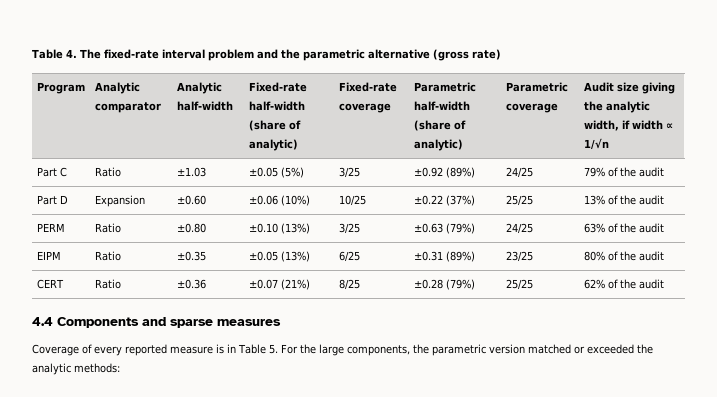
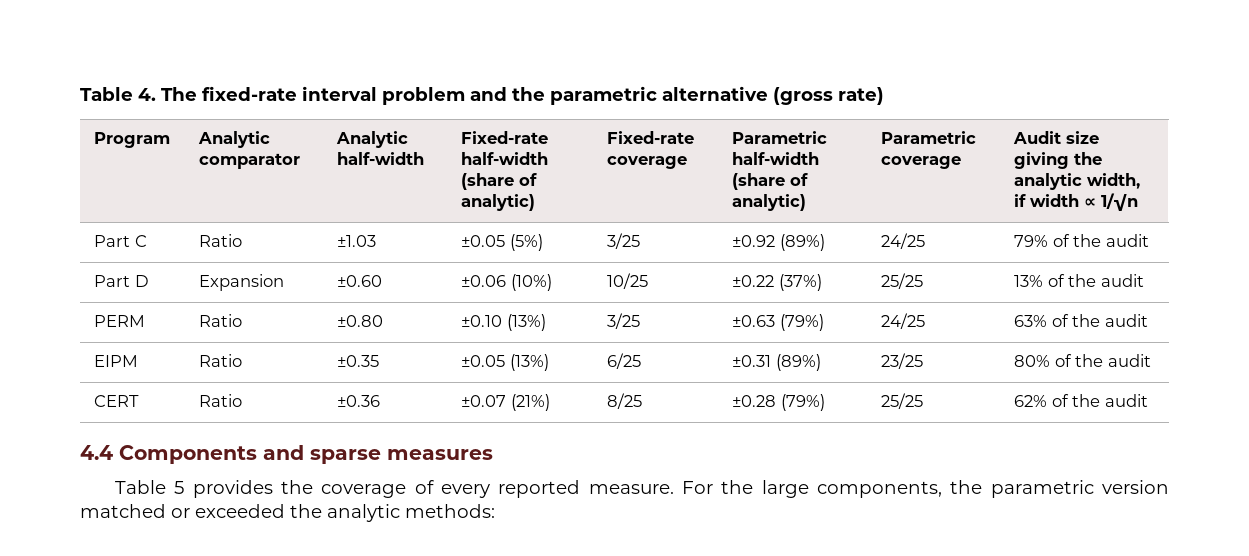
- Coverage of every reported measure is in Table 5. For the large components, the parametric version matched or exceeded the analytic methods:
+ Table 5 provides the coverage of every reported measure. For the large components, the parametric version matched or exceeded the analytic methods:

